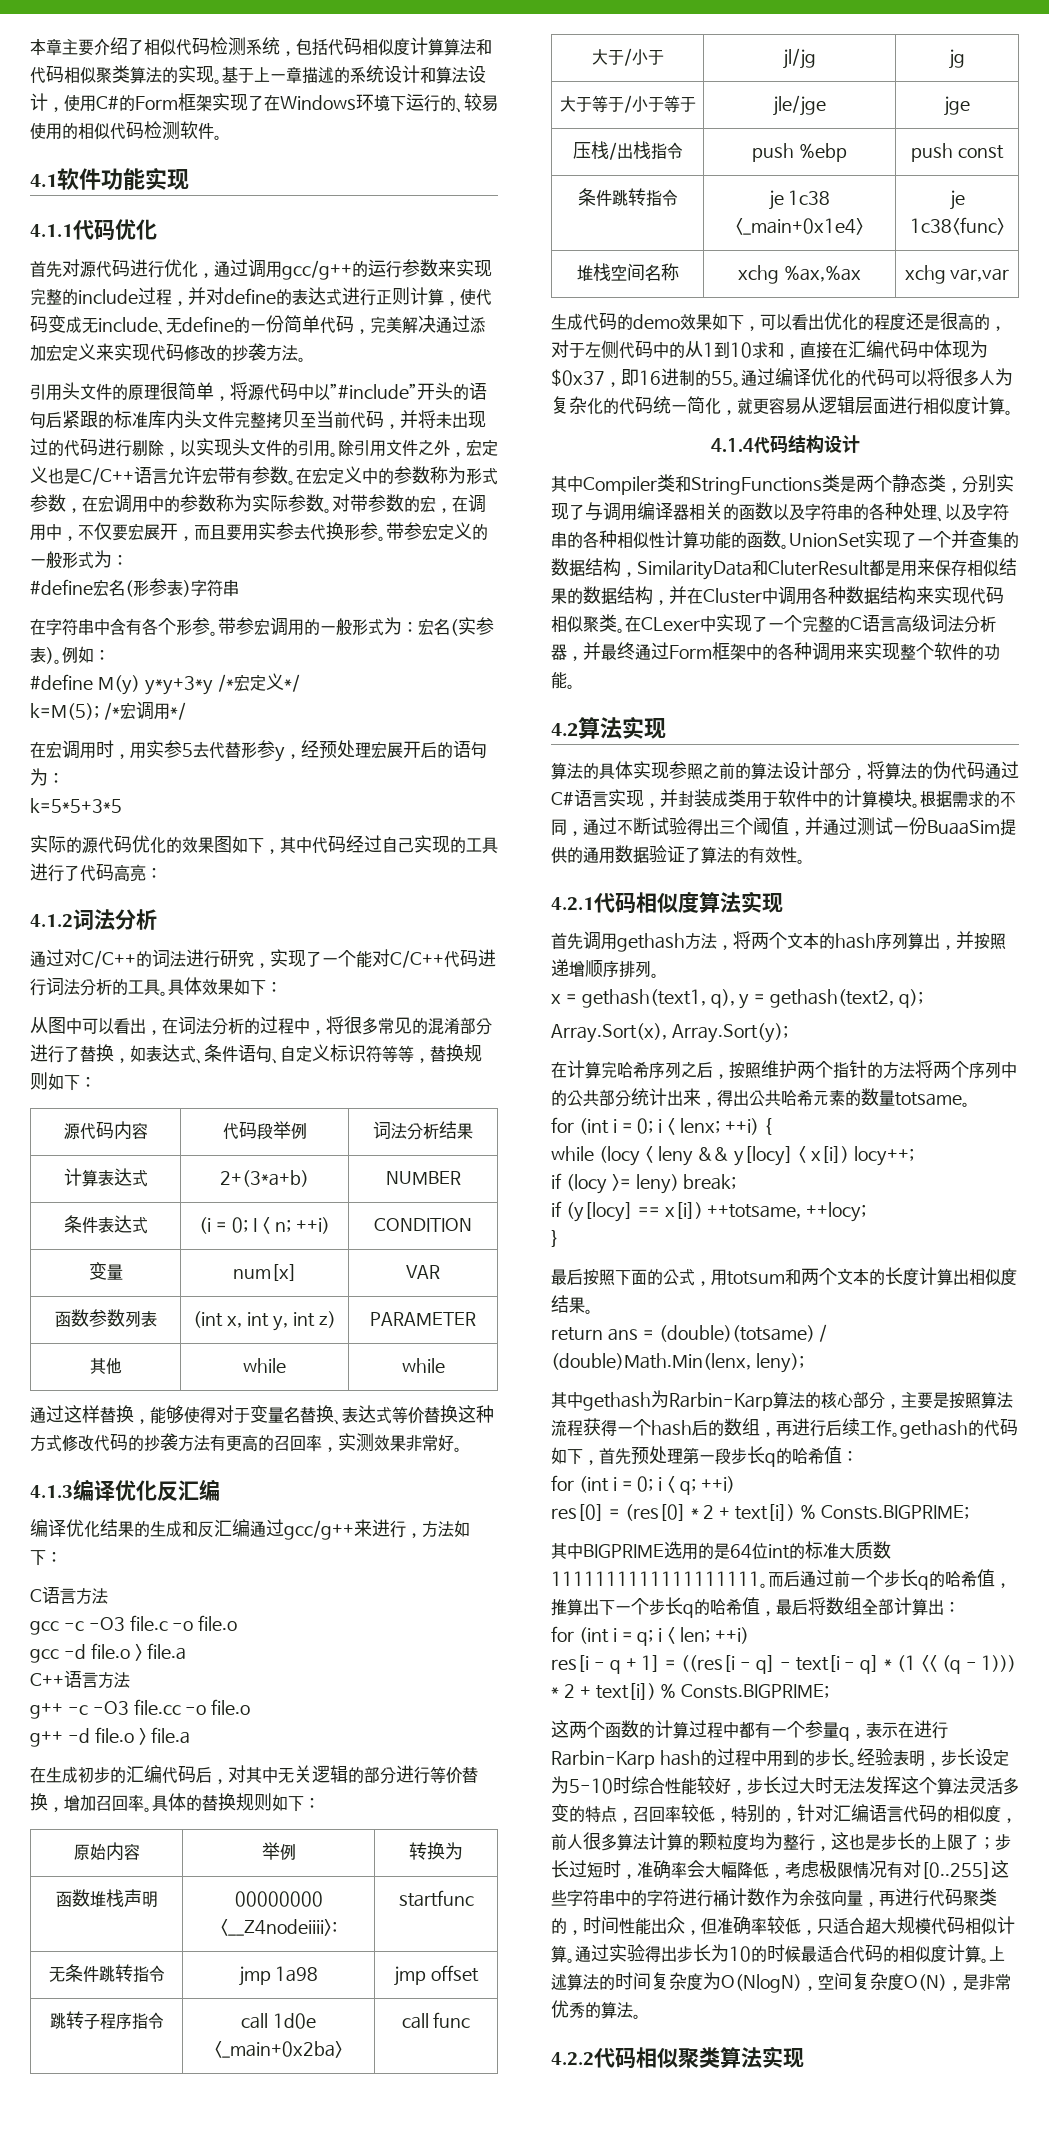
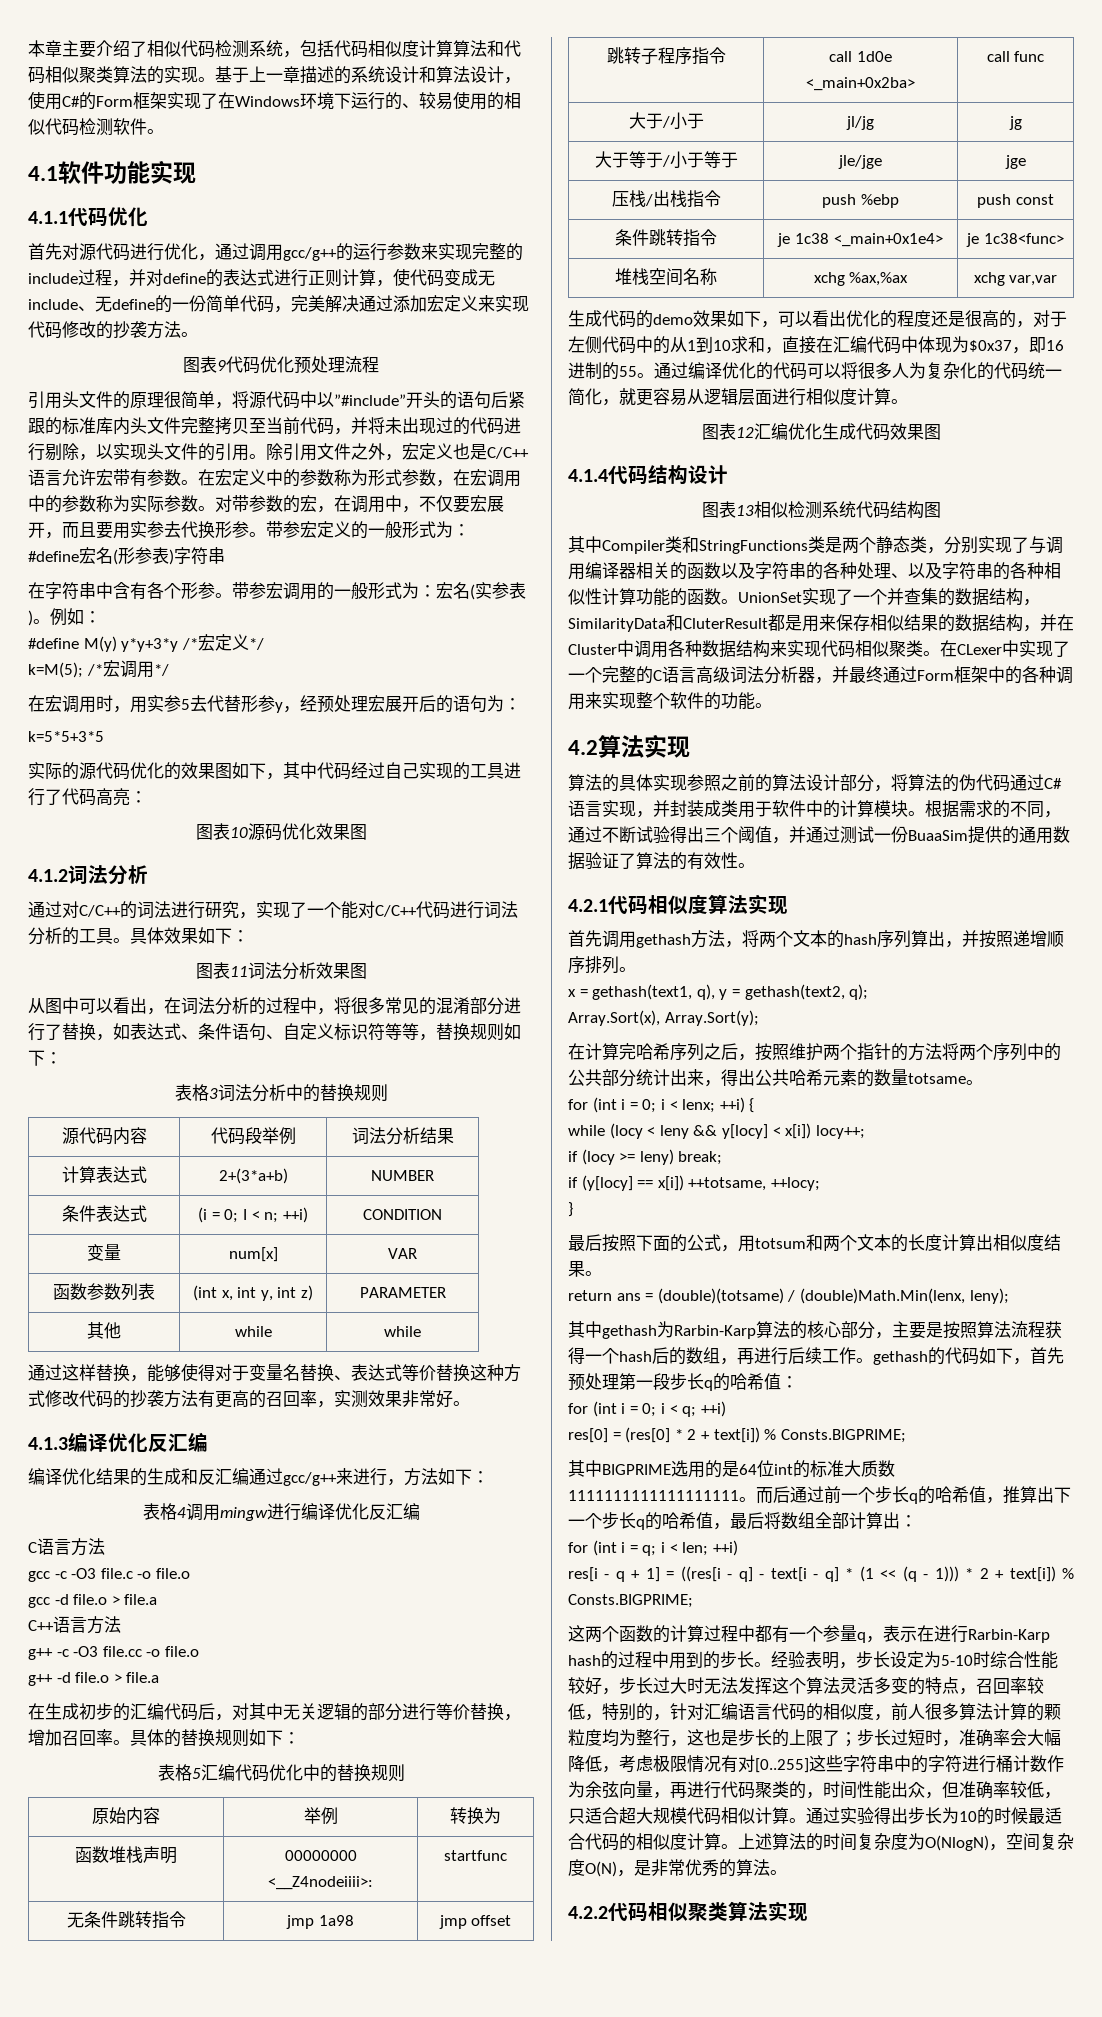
+ 图表9代码优化预处理流程
+ 图表10源码优化效果图
+ 图表11词法分析效果图
+ 表格3词法分析中的替换规则
+ 表格4调用mingw进行编译优化反汇编
+ 表格5汇编代码优化中的替换规则
+ 图表12汇编优化生成代码效果图
  4.1.4代码结构设计
+ 图表13相似检测系统代码结构图

